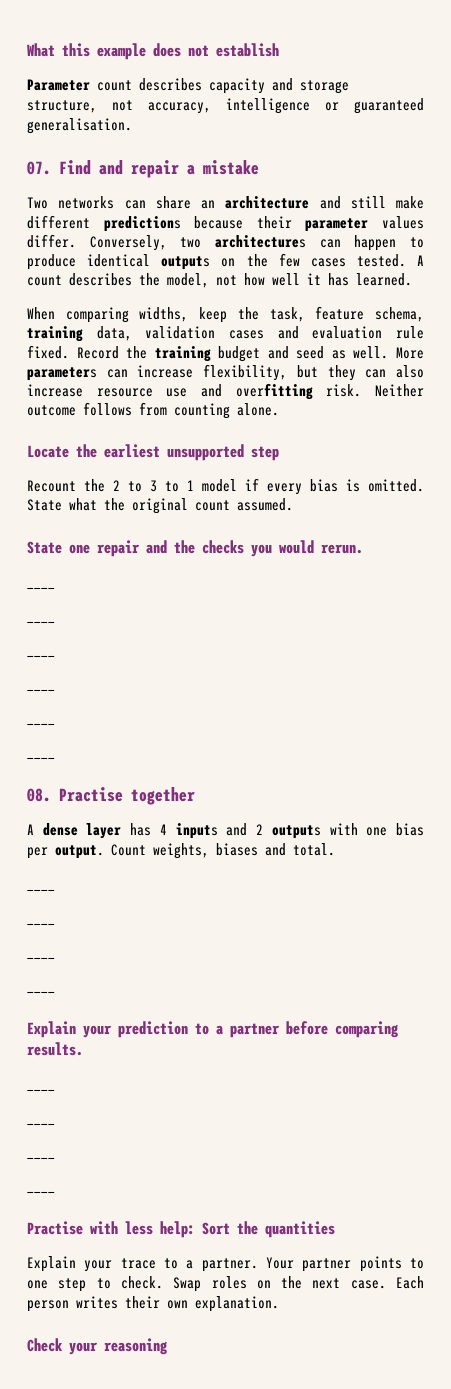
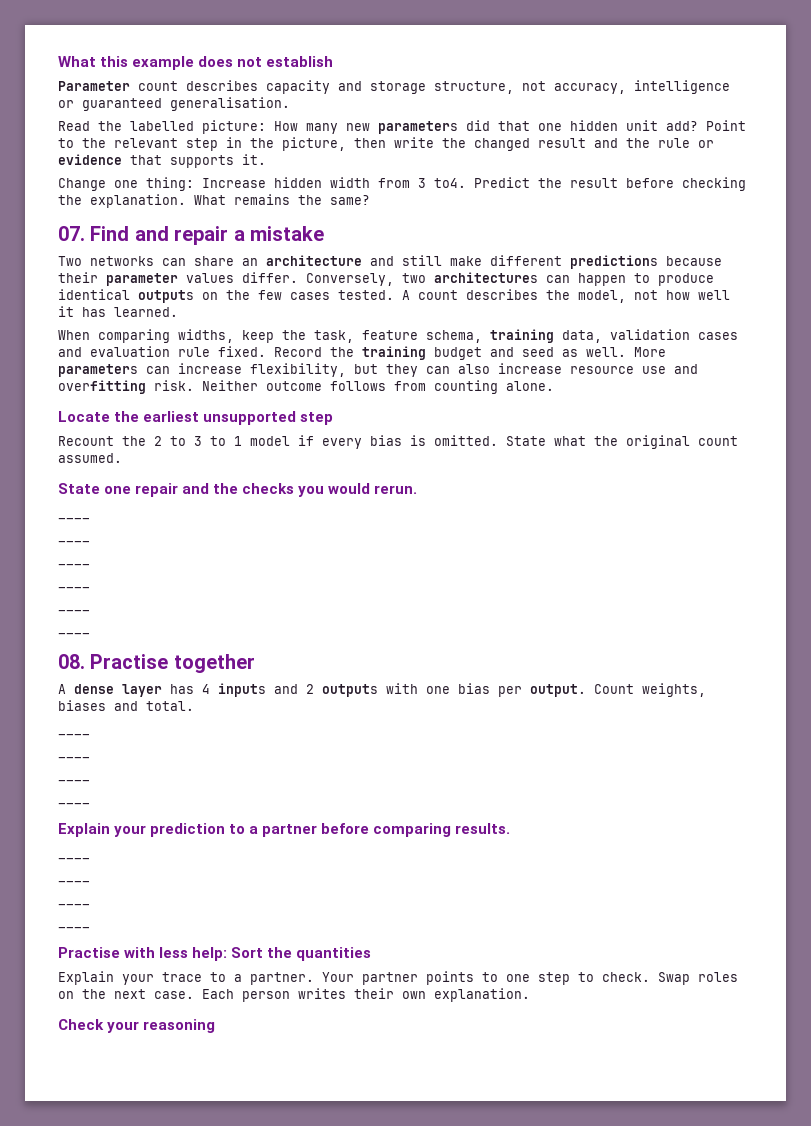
+ Read the labelled picture: How many new parameters did that one hidden unit add? Point to the relevant step in the picture, then write the changed result and the rule or evidence that supports it.
+ Change one thing: Increase hidden width from 3 to4. Predict the result before checking the explanation. What remains the same?

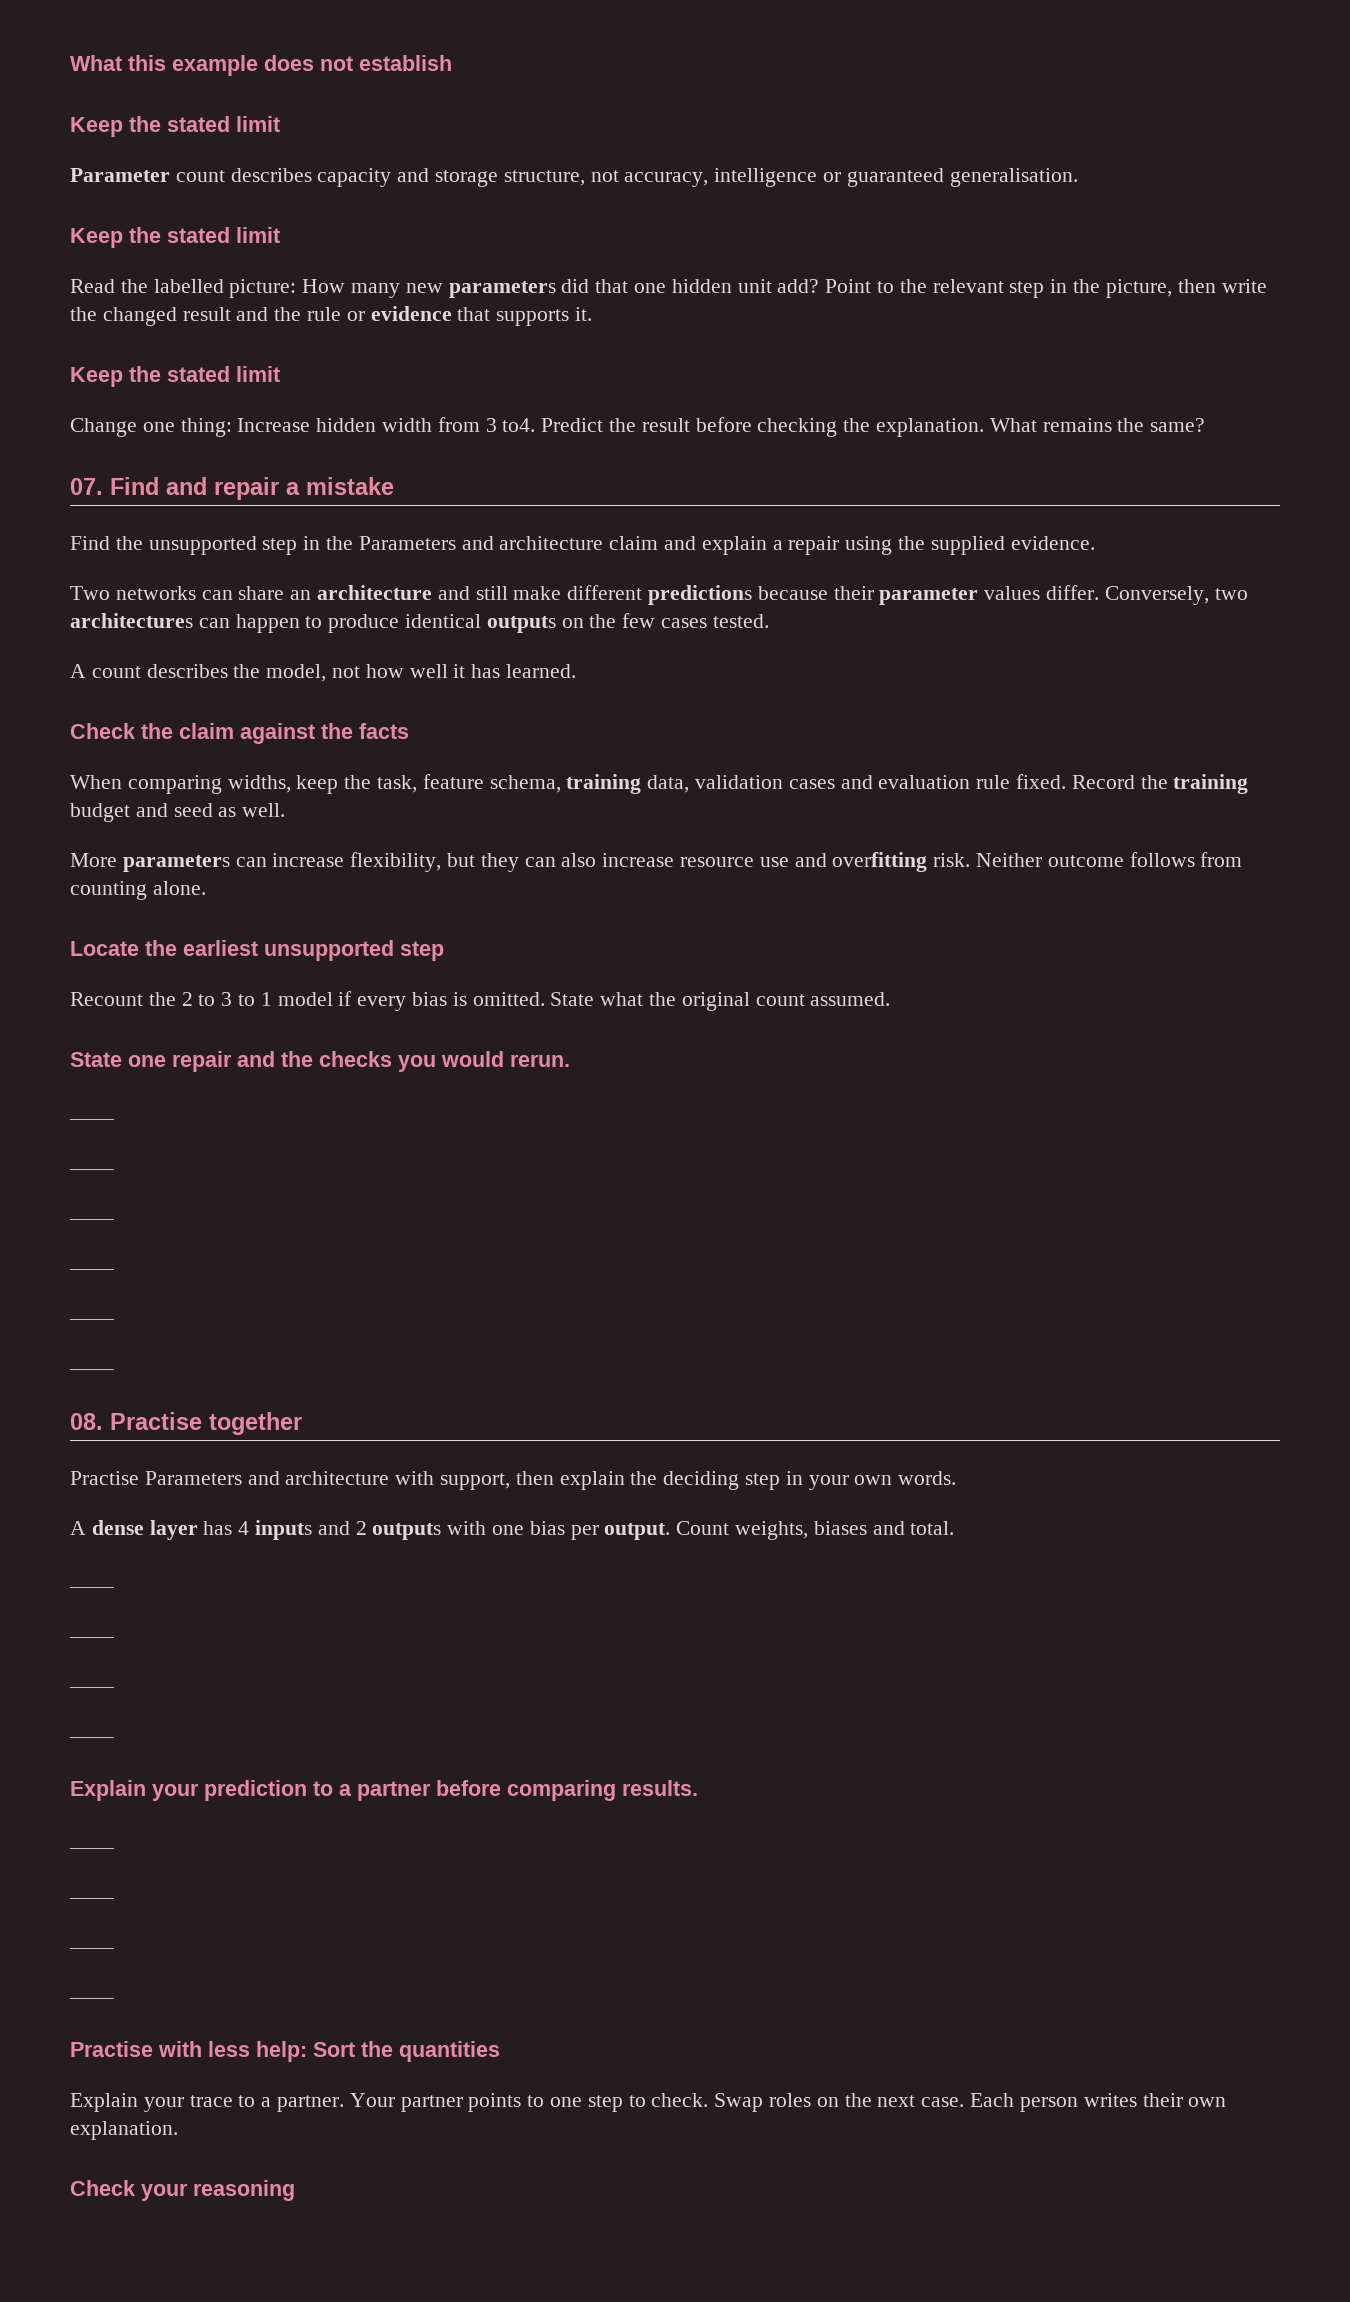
  What this example does not establish
+ Keep the stated limit
  Parameter count describes capacity and storage structure, not accuracy, intelligence or guaranteed generalisation.
+ Keep the stated limit
  Point to the relevant step in the picture, then write the changed result and the rule or evidence that supports it.
+ Keep the stated limit
+ Find the unsupported step in the Parameters and architecture claim and explain a repair using the supplied evidence.
- Conversely, two architectures can happen to produce identical outputs on the few cases tested. A count describes the model, not how well it has learned.
+ Conversely, two architectures can happen to produce identical outputs on the few cases tested.
+ A count describes the model, not how well it has learned.
+ Check the claim against the facts
- Record the training budget and seed as well. More parameters can increase flexibility, but they can also increase resource use and overfitting risk.
+ Record the training budget and seed as well.
+ More parameters can increase flexibility, but they can also increase resource use and overfitting risk.
+ Practise Parameters and architecture with support, then explain the deciding step in your own words.

